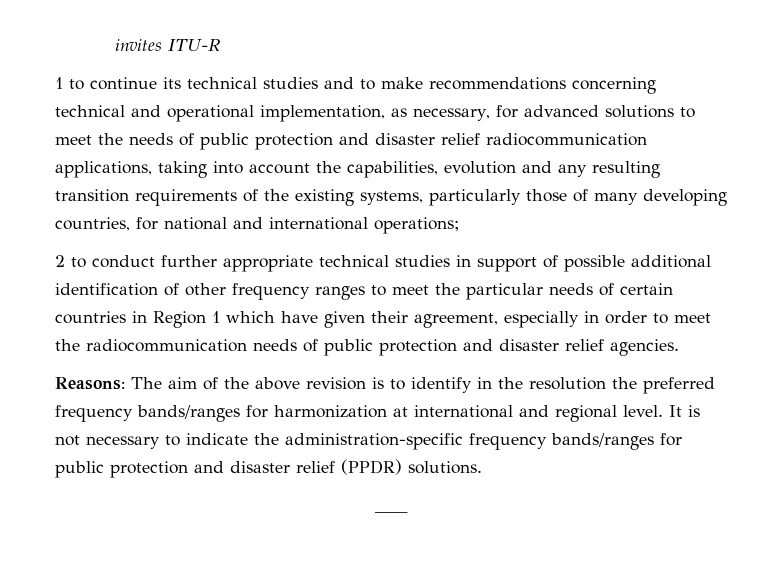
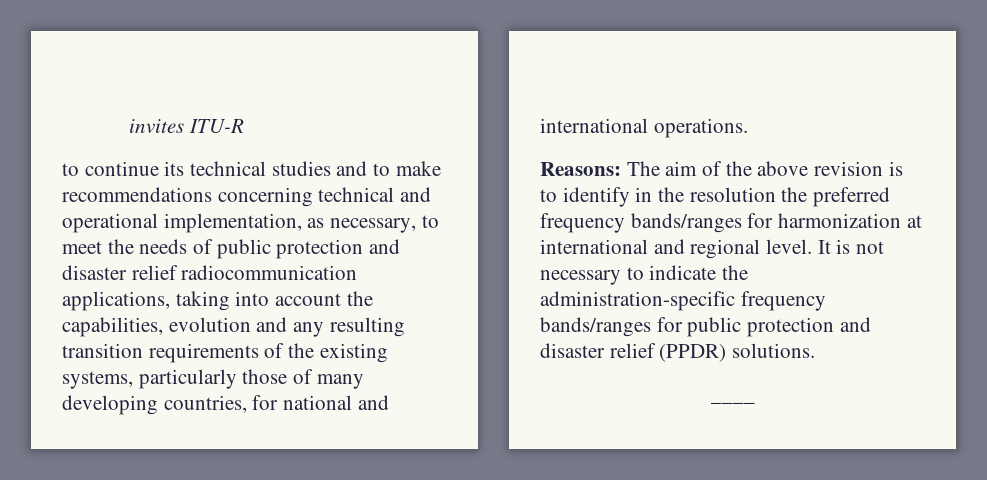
- 1 to continue its technical studies and to make recommendations concerning technical and operational implementation, as necessary, for advanced solutions to meet the needs of public protection and disaster relief radiocommunication applications, taking into account the capabilities, evolution and any resulting transition requirements of the existing systems, particularly those of many developing countries, for national and international operations;
- 2 to conduct further appropriate technical studies in support of possible additional identification of other frequency ranges to meet the particular needs of certain countries in Region 1 which have given their agreement, especially in order to meet the radiocommunication needs of public protection and disaster relief agencies.
+ to continue its technical studies and to make recommendations concerning technical and operational implementation, as necessary, to meet the needs of public protection and disaster relief radiocommunication applications, taking into account the capabilities, evolution and any resulting transition requirements of the existing systems, particularly those of many developing countries, for national and international operations.

